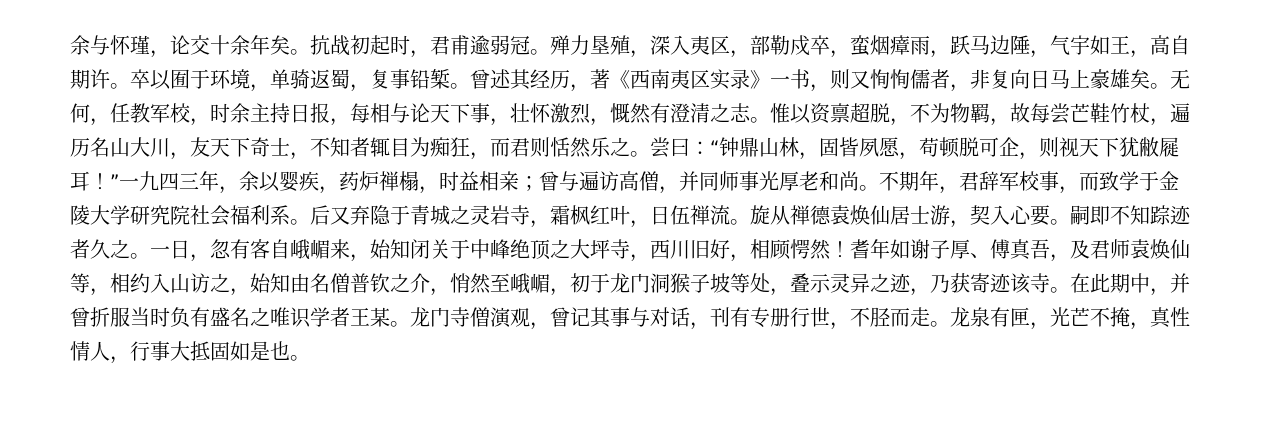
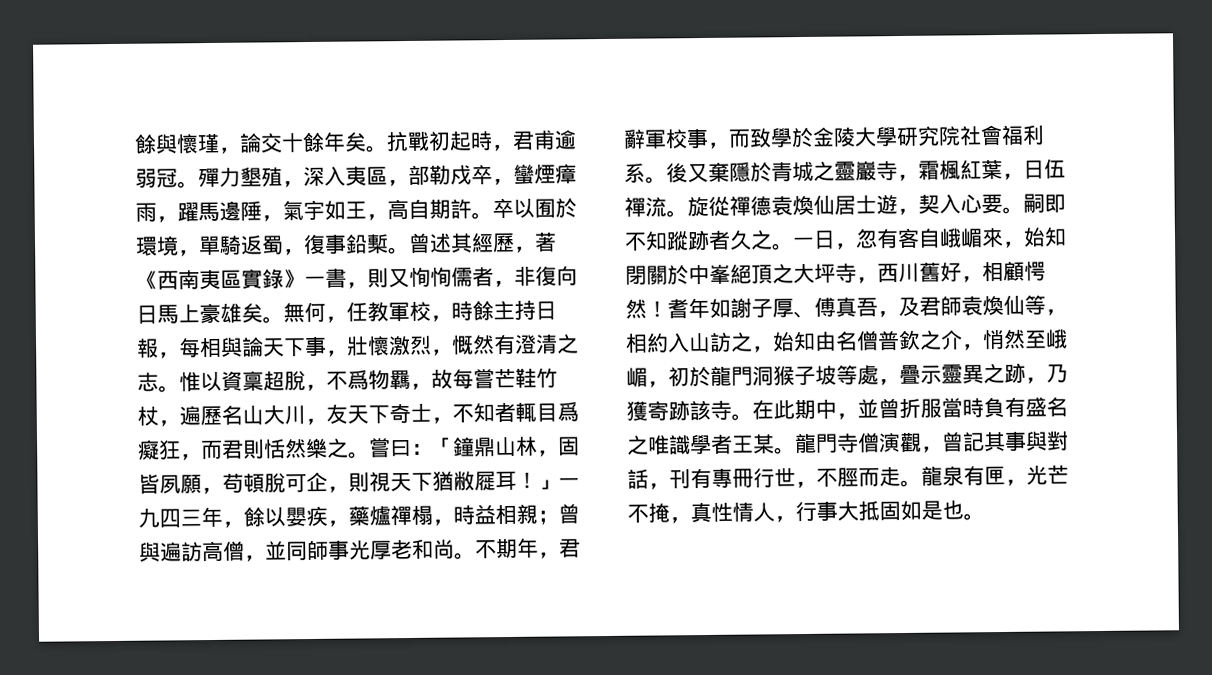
- 余与怀瑾，论交十余年矣。抗战初起时，君甫逾弱冠。
+ 餘與懷瑾，論交十餘年矣。抗戰初起時，君甫逾弱冠。
- 殚力垦殖，深入夷区，部勒戍卒，蛮烟瘴雨，跃马边陲，气宇如王，高自期许。
+ 殫力墾殖，深入夷區，部勒戍卒，蠻煙瘴雨，躍馬邊陲，氣宇如王，高自期許。
- 卒以囿于环境，单骑返蜀，复事铅椠。
+ 卒以囿於環境，單騎返蜀，復事鉛槧。
- 曾述其经历，著《西南夷区实录》一书，则又恂恂儒者，非复向日马上豪雄矣。
+ 曾述其經歷，著《西南夷區實錄》一書，則又恂恂儒者，非復向日馬上豪雄矣。
- 无何，任教军校，时余主持日报，每相与论天下事，壮怀激烈，慨然有澄清之志。
+ 無何，任教軍校，時餘主持日報，每相與論天下事，壯懷激烈，慨然有澄清之志。
- 惟以资禀超脱，不为物羁，故每尝芒鞋竹杖，遍历名山大川，友天下奇士，不知者辄目为痴狂，而君则恬然乐之。尝曰：“钟鼎山林，固皆夙愿，苟顿脱可企，则视天下犹敝屣耳！”一九四三年，余以婴疾，药炉禅榻，时益相亲；曾与遍访高僧，并同师事光厚老和尚。
+ 惟以資稟超脫，不爲物羈，故每嘗芒鞋竹杖，遍歷名山大川，友天下奇士，不知者輒目爲癡狂，而君則恬然樂之。嘗曰：「鐘鼎山林，固皆夙願，苟頓脫可企，則視天下猶敝屣耳！」一九四三年，餘以嬰疾，藥爐禪榻，時益相親；曾與遍訪高僧，並同師事光厚老和尚。
- 不期年，君辞军校事，而致学于金陵大学研究院社会福利系。
+ 不期年，君辭軍校事，而致學於金陵大學研究院社會福利系。
- 后又弃隐于青城之灵岩寺，霜枫红叶，日伍禅流。旋从禅德袁焕仙居士游，契入心要。
+ 後又棄隱於青城之靈巖寺，霜楓紅葉，日伍禪流。旋從禪德袁煥仙居士遊，契入心要。
- 嗣即不知踪迹者久之。
+ 嗣即不知蹤跡者久之。
- 一日，忽有客自峨嵋来，始知闭关于中峰绝顶之大坪寺，西川旧好，相顾愕然！
+ 一日，忽有客自峨嵋來，始知閉關於中峯絕頂之大坪寺，西川舊好，相顧愕然！
- 耆年如谢子厚、傅真吾，及君师袁焕仙等，相约入山访之，始知由名僧普钦之介，悄然至峨嵋，初于龙门洞猴子坡等处，叠示灵异之迹，乃获寄迹该寺。在此期中，并曾折服当时负有盛名之唯识学者王某。
+ 耆年如謝子厚、傅真吾，及君師袁煥仙等，相約入山訪之，始知由名僧普欽之介，悄然至峨嵋，初於龍門洞猴子坡等處，疊示靈異之跡，乃獲寄跡該寺。在此期中，並曾折服當時負有盛名之唯識學者王某。
- 龙门寺僧演观，曾记其事与对话，刊有专册行世，不胫而走。龙泉有匣，光芒不掩，真性情人，行事大抵固如是也。
+ 龍門寺僧演觀，曾記其事與對話，刊有專冊行世，不脛而走。龍泉有匣，光芒不掩，真性情人，行事大抵固如是也。

